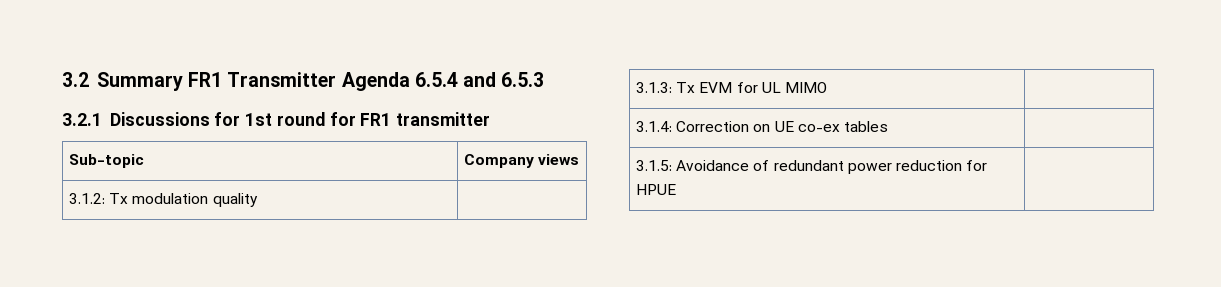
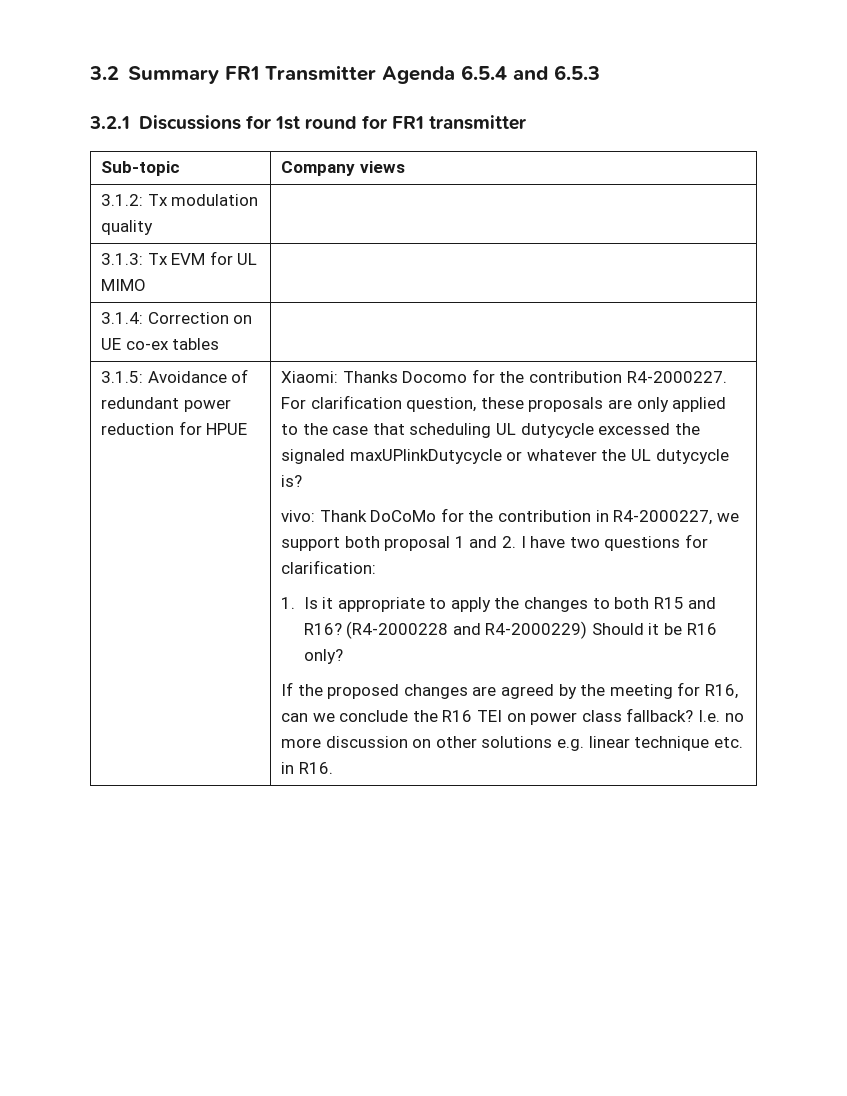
+ Xiaomi: Thanks Docomo for the contribution R4-2000227. For clarification question, these proposals are only applied to the case that scheduling UL dutycycle excessed the signaled maxUPlinkDutycycle or whatever the UL dutycycle is?
+ vivo: Thank DoCoMo for the contribution in R4-2000227, we support both proposal 1 and 2. I have two questions for clarification:
+ 1. Is it appropriate to apply the changes to both R15 and R16? (R4-2000228 and R4-2000229) Should it be R16 only?
+ If the proposed changes are agreed by the meeting for R16, can we conclude the R16 TEI on power class fallback? I.e. no more discussion on other solutions e.g. linear technique etc. in R16.

